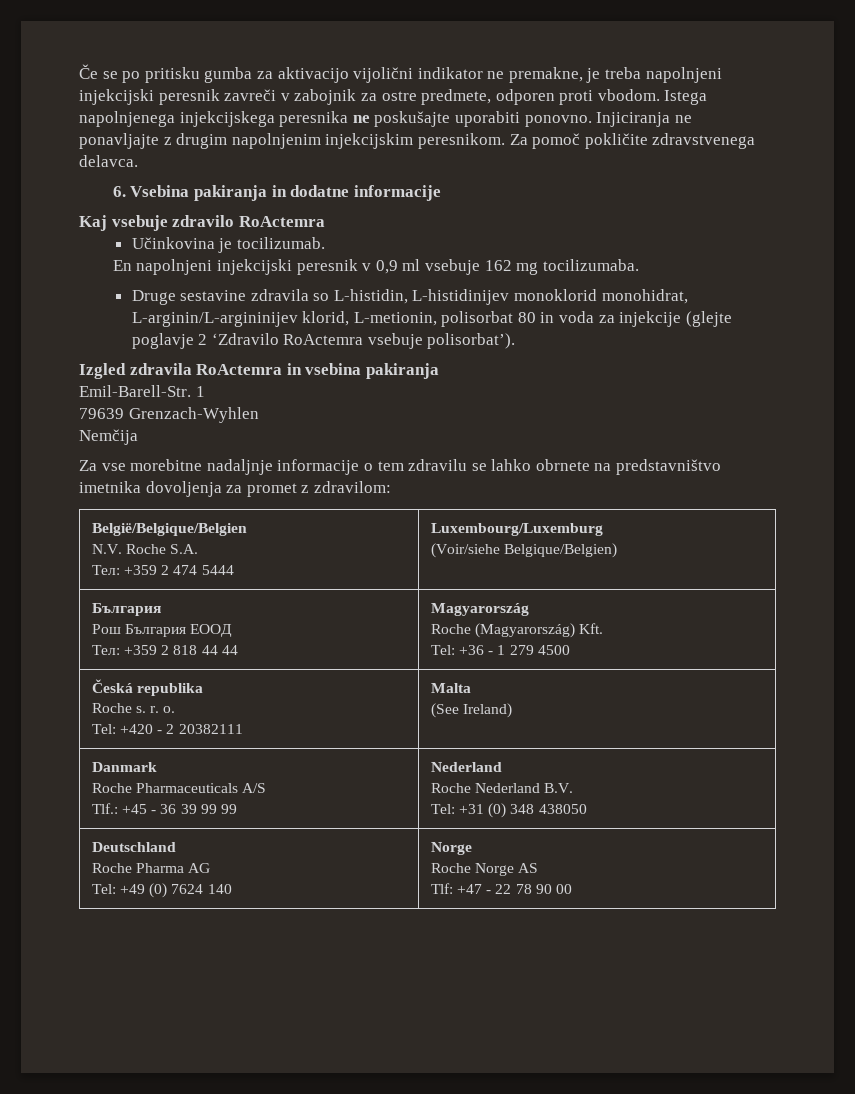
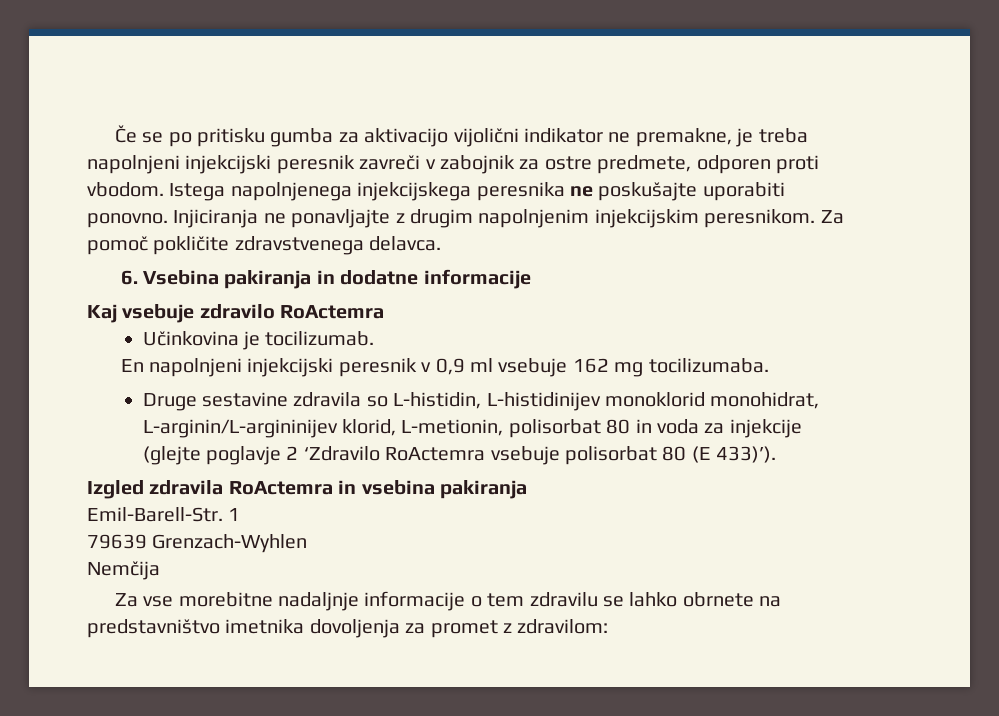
- Druge sestavine zdravila so L-histidin, L-histidinijev monoklorid monohidrat, L-arginin/L-argininijev klorid, L-metionin, polisorbat 80 in voda za injekcije (glejte poglavje 2 ‘Zdravilo RoActemra vsebuje polisorbat’).
+ Druge sestavine zdravila so L-histidin, L-histidinijev monoklorid monohidrat, L-arginin/L-argininijev klorid, L-metionin, polisorbat 80 in voda za injekcije (glejte poglavje 2 ‘Zdravilo RoActemra vsebuje polisorbat 80 (E 433)’).
- België/Belgique/Belgien
- N.V. Roche S.A.
- Тел: +359 2 474 5444 | Luxembourg/Luxemburg
- (Voir/siehe Belgique/Belgien)
- България
- Рош България ЕООД
- Тел: +359 2 818 44 44 | Magyarország
- Roche (Magyarország) Kft.
- Tel: +36 - 1 279 4500
- Česká republika
- Roche s. r. o.
- Tel: +420 - 2 20382111 | Malta
- (See Ireland)
- Danmark
- Roche Pharmaceuticals A/S
- Tlf.: +45 - 36 39 99 99 | Nederland
- Roche Nederland B.V.
- Tel: +31 (0) 348 438050
- Deutschland
- Roche Pharma AG
- Tel: +49 (0) 7624 140 | Norge
- Roche Norge AS
- Tlf: +47 - 22 78 90 00

